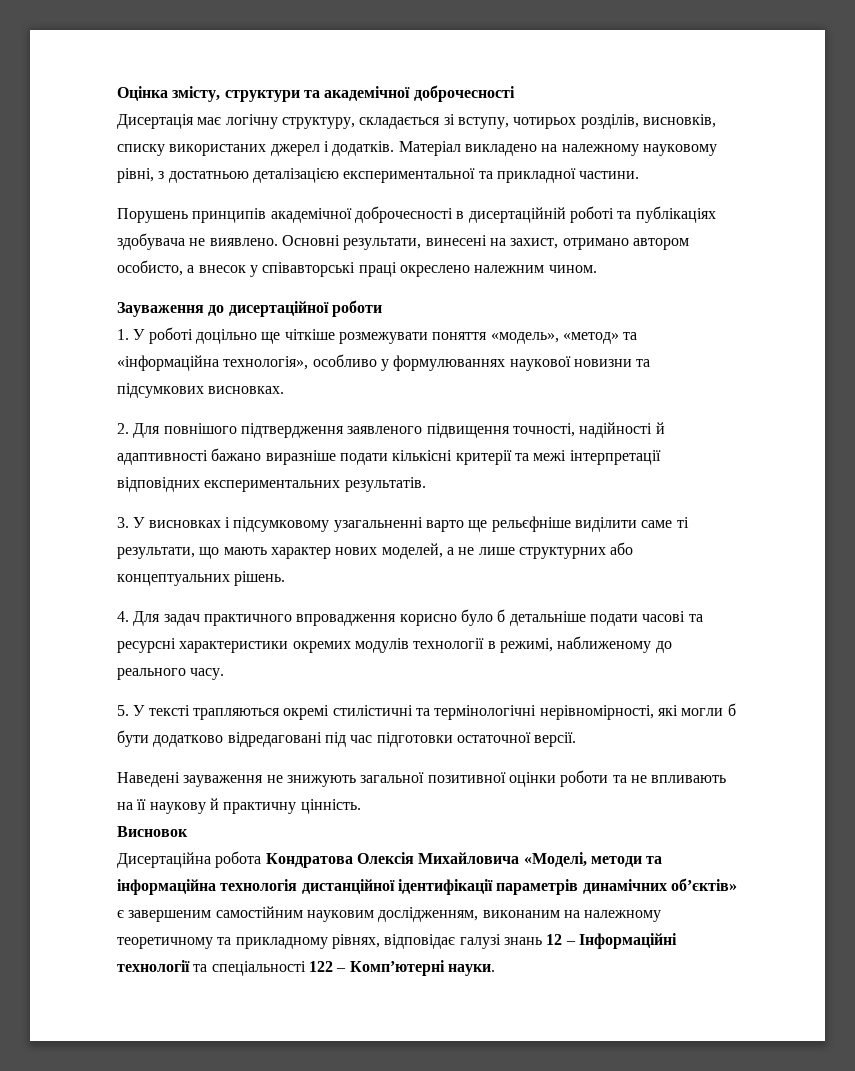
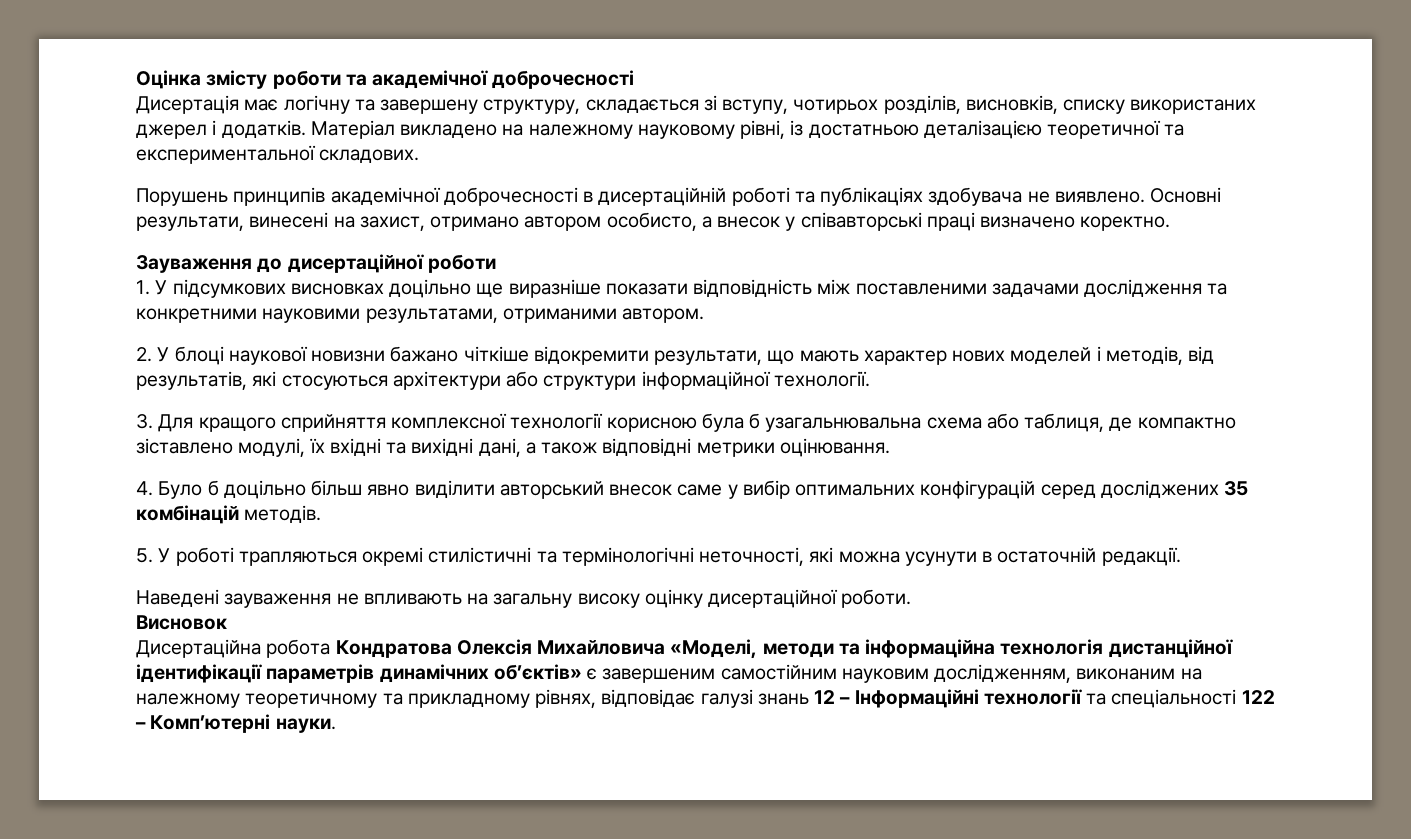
- Оцінка змісту, структури та академічної доброчесності
+ Оцінка змісту роботи та академічної доброчесності
- Дисертація має логічну структуру, складається зі вступу, чотирьох розділів, висновків, списку використаних джерел і додатків.
+ Дисертація має логічну та завершену структуру, складається зі вступу, чотирьох розділів, висновків, списку використаних джерел і додатків.
- Матеріал викладено на належному науковому рівні, з достатньою деталізацією експериментальної та прикладної частини.
+ Матеріал викладено на належному науковому рівні, із достатньою деталізацією теоретичної та експериментальної складових.
- Основні результати, винесені на захист, отримано автором особисто, а внесок у співавторські праці окреслено належним чином.
+ Основні результати, винесені на захист, отримано автором особисто, а внесок у співавторські праці визначено коректно.
- 1. У роботі доцільно ще чіткіше розмежувати поняття «модель», «метод» та «інформаційна технологія», особливо у формулюваннях наукової новизни та підсумкових висновках.
- 2. Для повнішого підтвердження заявленого підвищення точності, надійності й адаптивності бажано виразніше подати кількісні критерії та межі інтерпретації відповідних експериментальних результатів.
- 3. У висновках і підсумковому узагальненні варто ще рельєфніше виділити саме ті результати, що мають характер нових моделей, а не лише структурних або концептуальних рішень.
- 4. Для задач практичного впровадження корисно було б детальніше подати часові та ресурсні характеристики окремих модулів технології в режимі, наближеному до реального часу.
+ 1. У підсумкових висновках доцільно ще виразніше показати відповідність між поставленими задачами дослідження та конкретними науковими результатами, отриманими автором.
+ 2. У блоці наукової новизни бажано чіткіше відокремити результати, що мають характер нових моделей і методів, від результатів, які стосуються архітектури або структури інформаційної технології.
+ 3. Для кращого сприйняття комплексної технології корисною була б узагальнювальна схема або таблиця, де компактно зіставлено модулі, їх вхідні та вихідні дані, а також відповідні метрики оцінювання.
+ 4. Було б доцільно більш явно виділити авторський внесок саме у вибір оптимальних конфігурацій серед досліджених 35 комбінацій методів.
- 5. У тексті трапляються окремі стилістичні та термінологічні нерівномірності, які могли б бути додатково відредаговані під час підготовки остаточної версії.
- Наведені зауваження не знижують загальної позитивної оцінки роботи та не впливають на її наукову й практичну цінність.
+ 5. У роботі трапляються окремі стилістичні та термінологічні неточності, які можна усунути в остаточній редакції.
+ Наведені зауваження не впливають на загальну високу оцінку дисертаційної роботи.

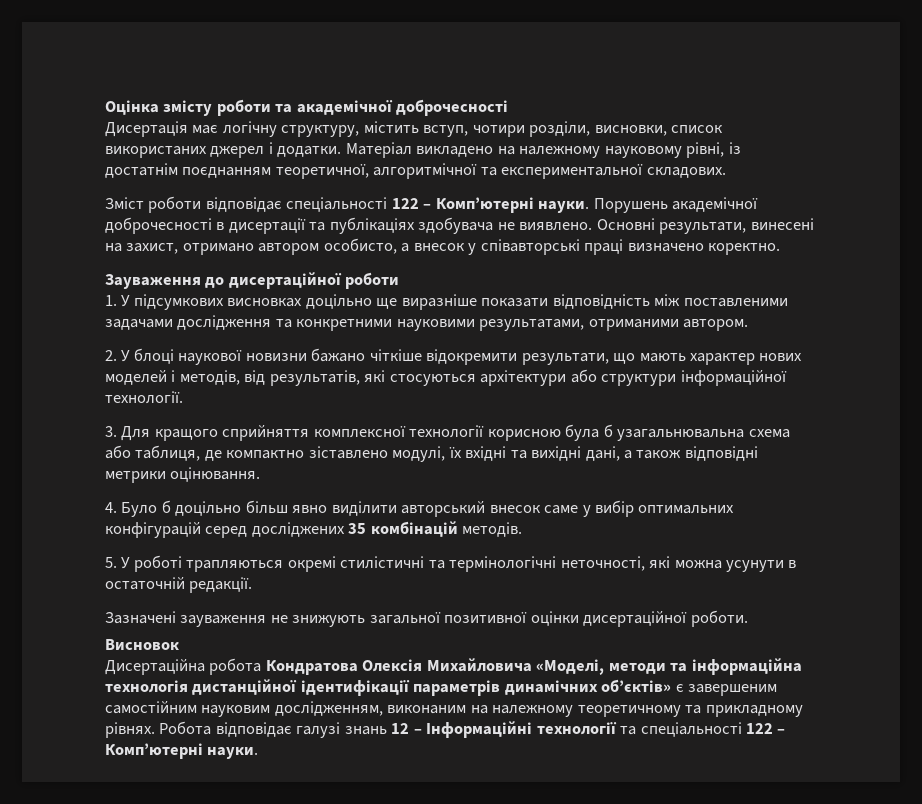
- Дисертація має логічну та завершену структуру, складається зі вступу, чотирьох розділів, висновків, списку використаних джерел і додатків.
+ Дисертація має логічну структуру, містить вступ, чотири розділи, висновки, список використаних джерел і додатки.
- Матеріал викладено на належному науковому рівні, із достатньою деталізацією теоретичної та експериментальної складових.
+ Матеріал викладено на належному науковому рівні, із достатнім поєднанням теоретичної, алгоритмічної та експериментальної складових.
- Порушень принципів академічної доброчесності в дисертаційній роботі та публікаціях здобувача не виявлено.
+ Зміст роботи відповідає спеціальності 122 – Комп’ютерні науки. Порушень академічної доброчесності в дисертації та публікаціях здобувача не виявлено.
- Наведені зауваження не впливають на загальну високу оцінку дисертаційної роботи.
+ Зазначені зауваження не знижують загальної позитивної оцінки дисертаційної роботи.
- Дисертаційна робота Кондратова Олексія Михайловича «Моделі, методи та інформаційна технологія дистанційної ідентифікації параметрів динамічних об’єктів» є завершеним самостійним науковим дослідженням, виконаним на належному теоретичному та прикладному рівнях, відповідає галузі знань 12 – Інформаційні технології та спеціальності 122 – Комп’ютерні науки.
+ Дисертаційна робота Кондратова Олексія Михайловича «Моделі, методи та інформаційна технологія дистанційної ідентифікації параметрів динамічних об’єктів» є завершеним самостійним науковим дослідженням, виконаним на належному теоретичному та прикладному рівнях. Робота відповідає галузі знань 12 – Інформаційні технології та спеціальності 122 – Комп’ютерні науки.

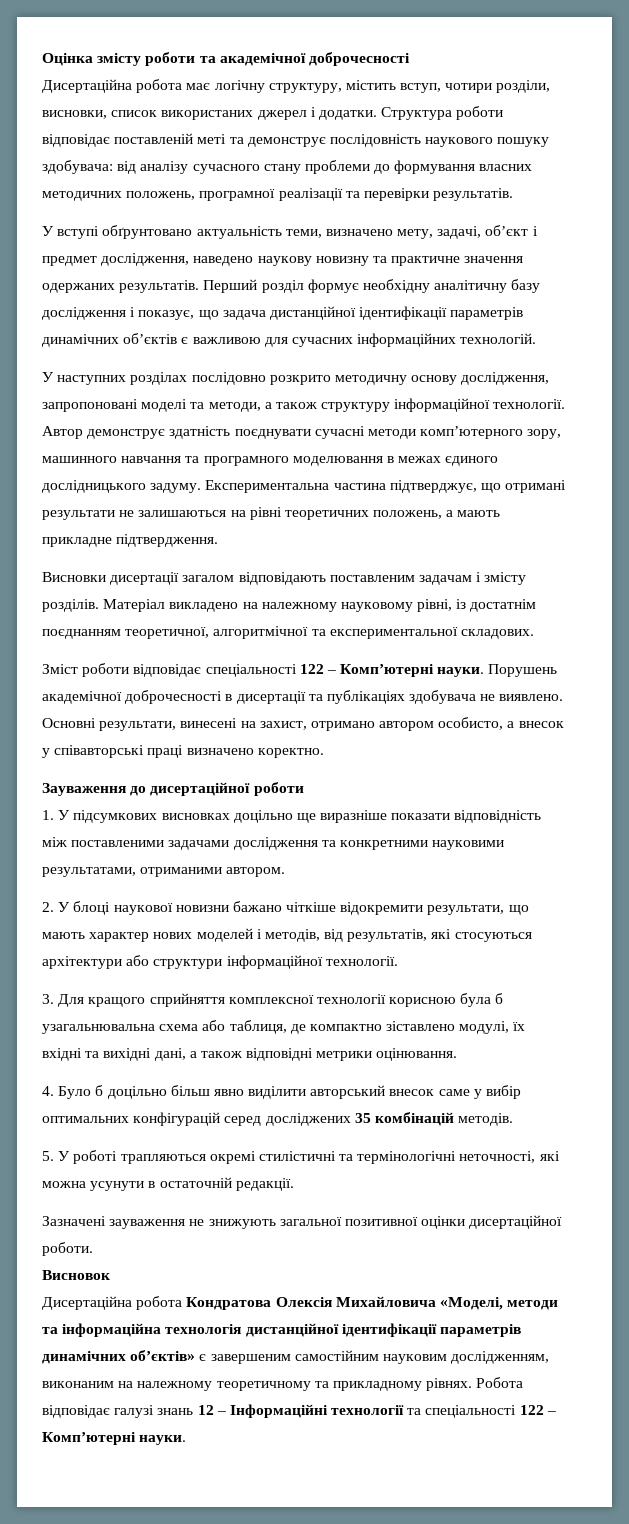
- Дисертація має логічну структуру, містить вступ, чотири розділи, висновки, список використаних джерел і додатки.
+ Дисертаційна робота має логічну структуру, містить вступ, чотири розділи, висновки, список використаних джерел і додатки.
+ Структура роботи відповідає поставленій меті та демонструє послідовність наукового пошуку здобувача: від аналізу сучасного стану проблеми до формування власних методичних положень, програмної реалізації та перевірки результатів.
+ У вступі обґрунтовано актуальність теми, визначено мету, задачі, об’єкт і предмет дослідження, наведено наукову новизну та практичне значення одержаних результатів. Перший розділ формує необхідну аналітичну базу дослідження і показує, що задача дистанційної ідентифікації параметрів динамічних об’єктів є важливою для сучасних інформаційних технологій.
+ У наступних розділах послідовно розкрито методичну основу дослідження, запропоновані моделі та методи, а також структуру інформаційної технології. Автор демонструє здатність поєднувати сучасні методи комп’ютерного зору, машинного навчання та програмного моделювання в межах єдиного дослідницького задуму. Експериментальна частина підтверджує, що отримані результати не залишаються на рівні теоретичних положень, а мають прикладне підтвердження.
+ Висновки дисертації загалом відповідають поставленим задачам і змісту розділів.

